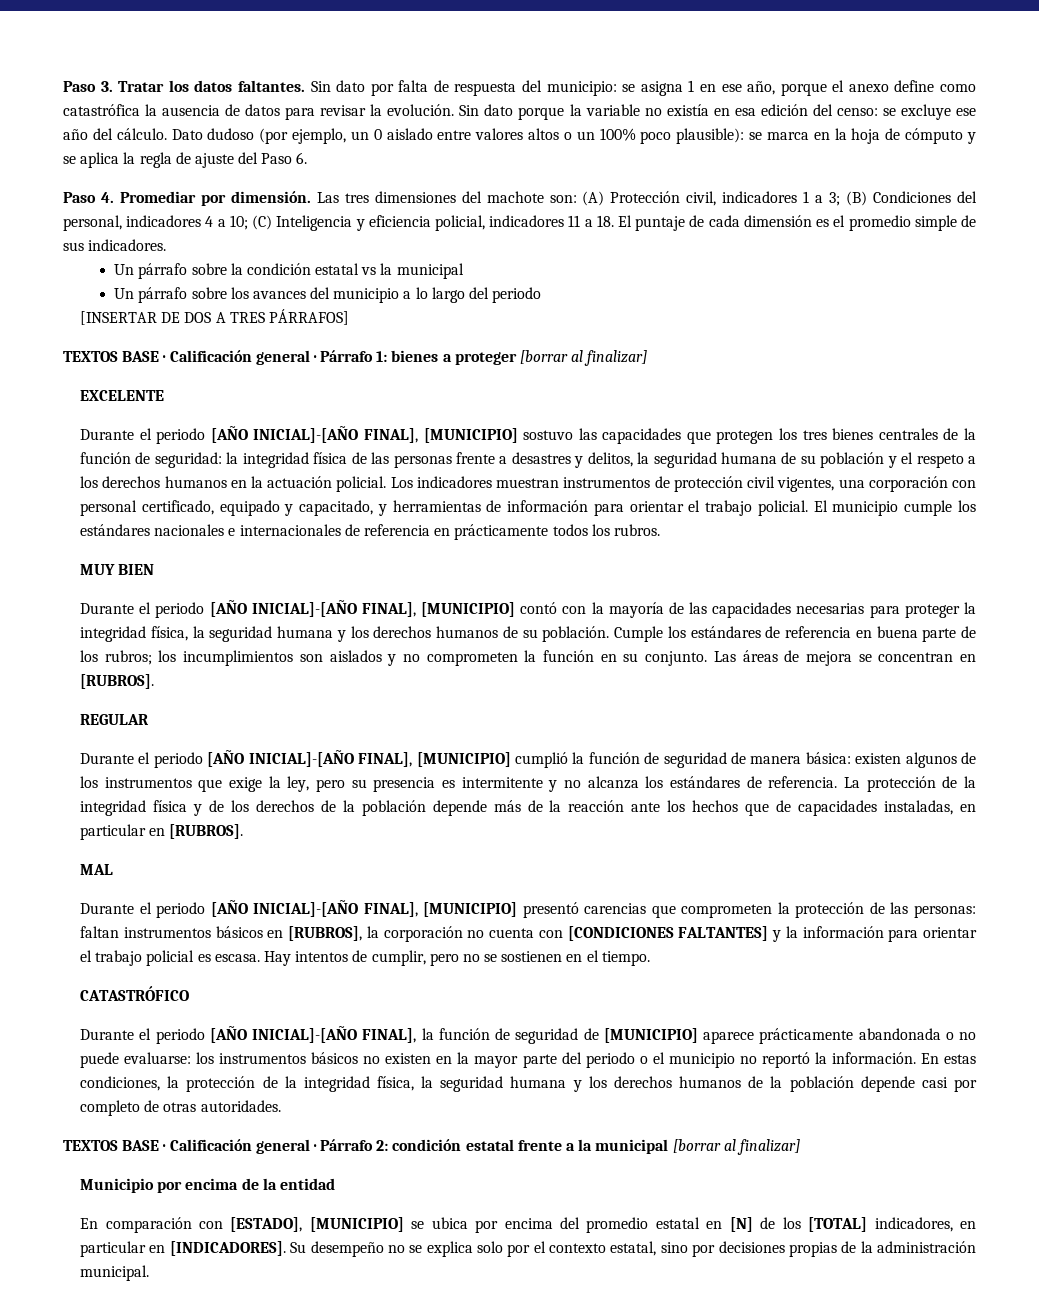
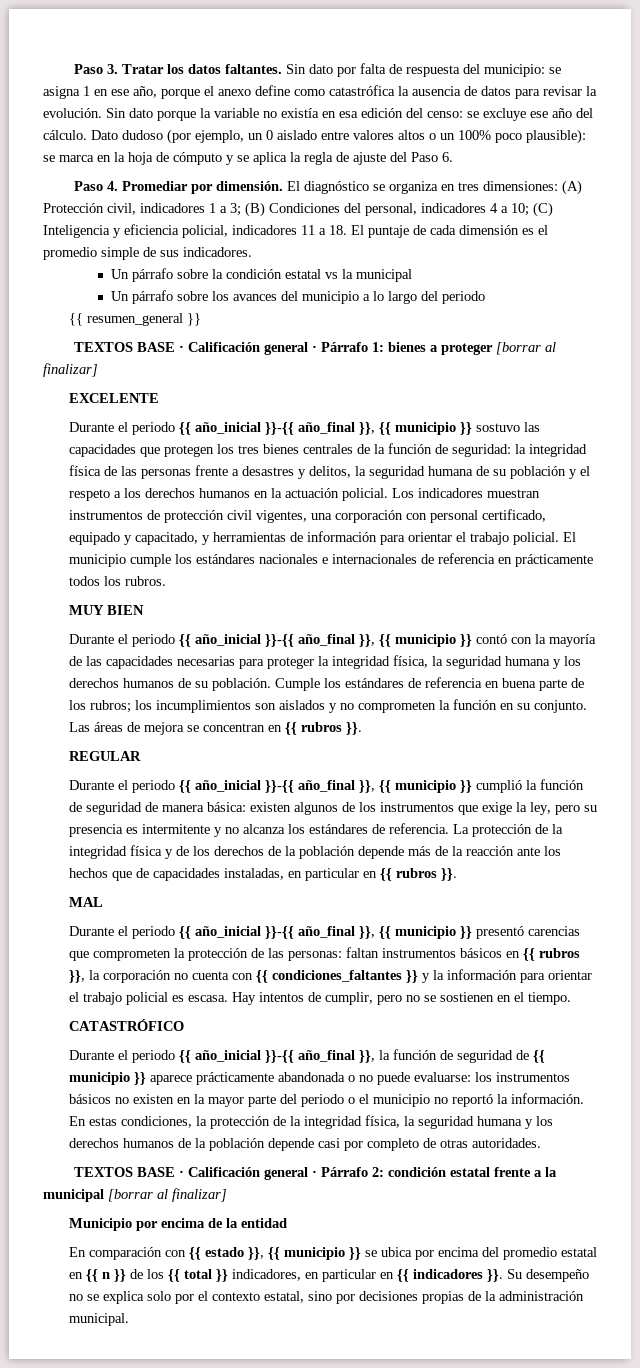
- Las tres dimensiones del machote son: (A) Protección civil, indicadores 1 a 3; (B) Condiciones del personal, indicadores 4 a 10; (C) Inteligencia y eficiencia policial, indicadores 11 a 18. El puntaje de cada dimensión es el promedio simple de sus indicadores.
+ El diagnóstico se organiza en tres dimensiones: (A) Protección civil, indicadores 1 a 3; (B) Condiciones del personal, indicadores 4 a 10; (C) Inteligencia y eficiencia policial, indicadores 11 a 18. El puntaje de cada dimensión es el promedio simple de sus indicadores.
- [INSERTAR DE DOS A TRES PÁRRAFOS]
+ {{ resumen_general }}
- Durante el periodo [AÑO INICIAL]-[AÑO FINAL], [MUNICIPIO] sostuvo las capacidades que protegen los tres bienes centrales de la función de seguridad: la integridad física de las personas frente a desastres y delitos, la seguridad humana de su población y el respeto a los derechos humanos en la actuación policial.
+ Durante el periodo {{ año_inicial }}-{{ año_final }}, {{ municipio }} sostuvo las capacidades que protegen los tres bienes centrales de la función de seguridad: la integridad física de las personas frente a desastres y delitos, la seguridad humana de su población y el respeto a los derechos humanos en la actuación policial.
- Durante el periodo [AÑO INICIAL]-[AÑO FINAL], [MUNICIPIO] contó con la mayoría de las capacidades necesarias para proteger la integridad física, la seguridad humana y los derechos humanos de su población.
+ Durante el periodo {{ año_inicial }}-{{ año_final }}, {{ municipio }} contó con la mayoría de las capacidades necesarias para proteger la integridad física, la seguridad humana y los derechos humanos de su población.
- Las áreas de mejora se concentran en [RUBROS].
+ Las áreas de mejora se concentran en {{ rubros }}.
- Durante el periodo [AÑO INICIAL]-[AÑO FINAL], [MUNICIPIO] cumplió la función de seguridad de manera básica: existen algunos de los instrumentos que exige la ley, pero su presencia es intermitente y no alcanza los estándares de referencia.
+ Durante el periodo {{ año_inicial }}-{{ año_final }}, {{ municipio }} cumplió la función de seguridad de manera básica: existen algunos de los instrumentos que exige la ley, pero su presencia es intermitente y no alcanza los estándares de referencia.
- La protección de la integridad física y de los derechos de la población depende más de la reacción ante los hechos que de capacidades instaladas, en particular en [RUBROS].
+ La protección de la integridad física y de los derechos de la población depende más de la reacción ante los hechos que de capacidades instaladas, en particular en {{ rubros }}.
- Durante el periodo [AÑO INICIAL]-[AÑO FINAL], [MUNICIPIO] presentó carencias que comprometen la protección de las personas: faltan instrumentos básicos en [RUBROS], la corporación no cuenta con [CONDICIONES FALTANTES] y la información para orientar el trabajo policial es escasa.
+ Durante el periodo {{ año_inicial }}-{{ año_final }}, {{ municipio }} presentó carencias que comprometen la protección de las personas: faltan instrumentos básicos en {{ rubros }}, la corporación no cuenta con {{ condiciones_faltantes }} y la información para orientar el trabajo policial es escasa.
- Durante el periodo [AÑO INICIAL]-[AÑO FINAL], la función de seguridad de [MUNICIPIO] aparece prácticamente abandonada o no puede evaluarse: los instrumentos básicos no existen en la mayor parte del periodo o el municipio no reportó la información.
+ Durante el periodo {{ año_inicial }}-{{ año_final }}, la función de seguridad de {{ municipio }} aparece prácticamente abandonada o no puede evaluarse: los instrumentos básicos no existen en la mayor parte del periodo o el municipio no reportó la información.
- En comparación con [ESTADO], [MUNICIPIO] se ubica por encima del promedio estatal en [N] de los [TOTAL] indicadores, en particular en [INDICADORES].
+ En comparación con {{ estado }}, {{ municipio }} se ubica por encima del promedio estatal en {{ n }} de los {{ total }} indicadores, en particular en {{ indicadores }}.

